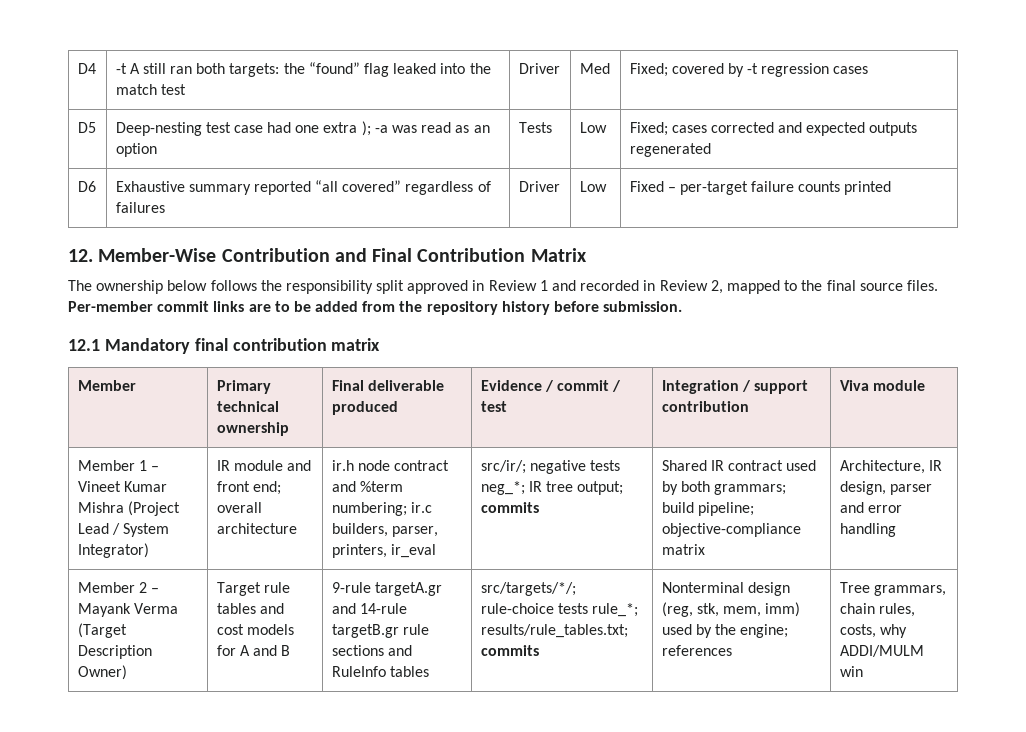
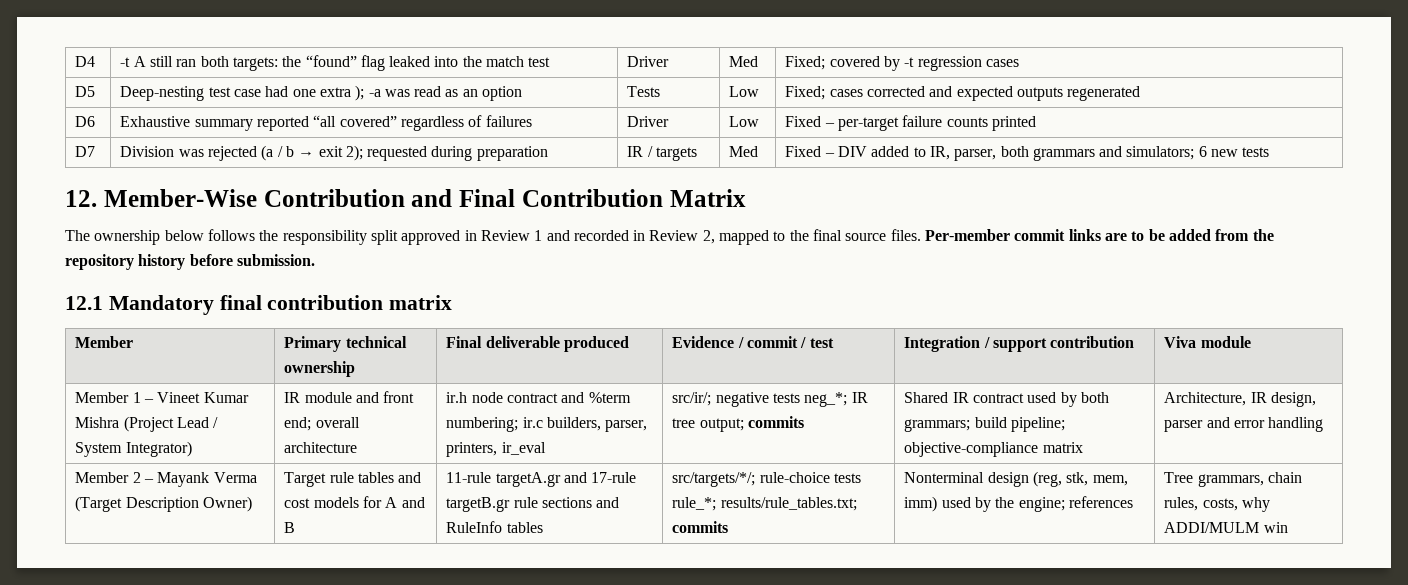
+ D7 | Division was rejected (a / b → exit 2); requested during preparation | IR / targets | Med | Fixed – DIV added to IR, parser, both grammars and simulators; 6 new tests
- 9-rule targetA.gr and 14-rule targetB.gr rule sections and RuleInfo tables
+ 11-rule targetA.gr and 17-rule targetB.gr rule sections and RuleInfo tables

